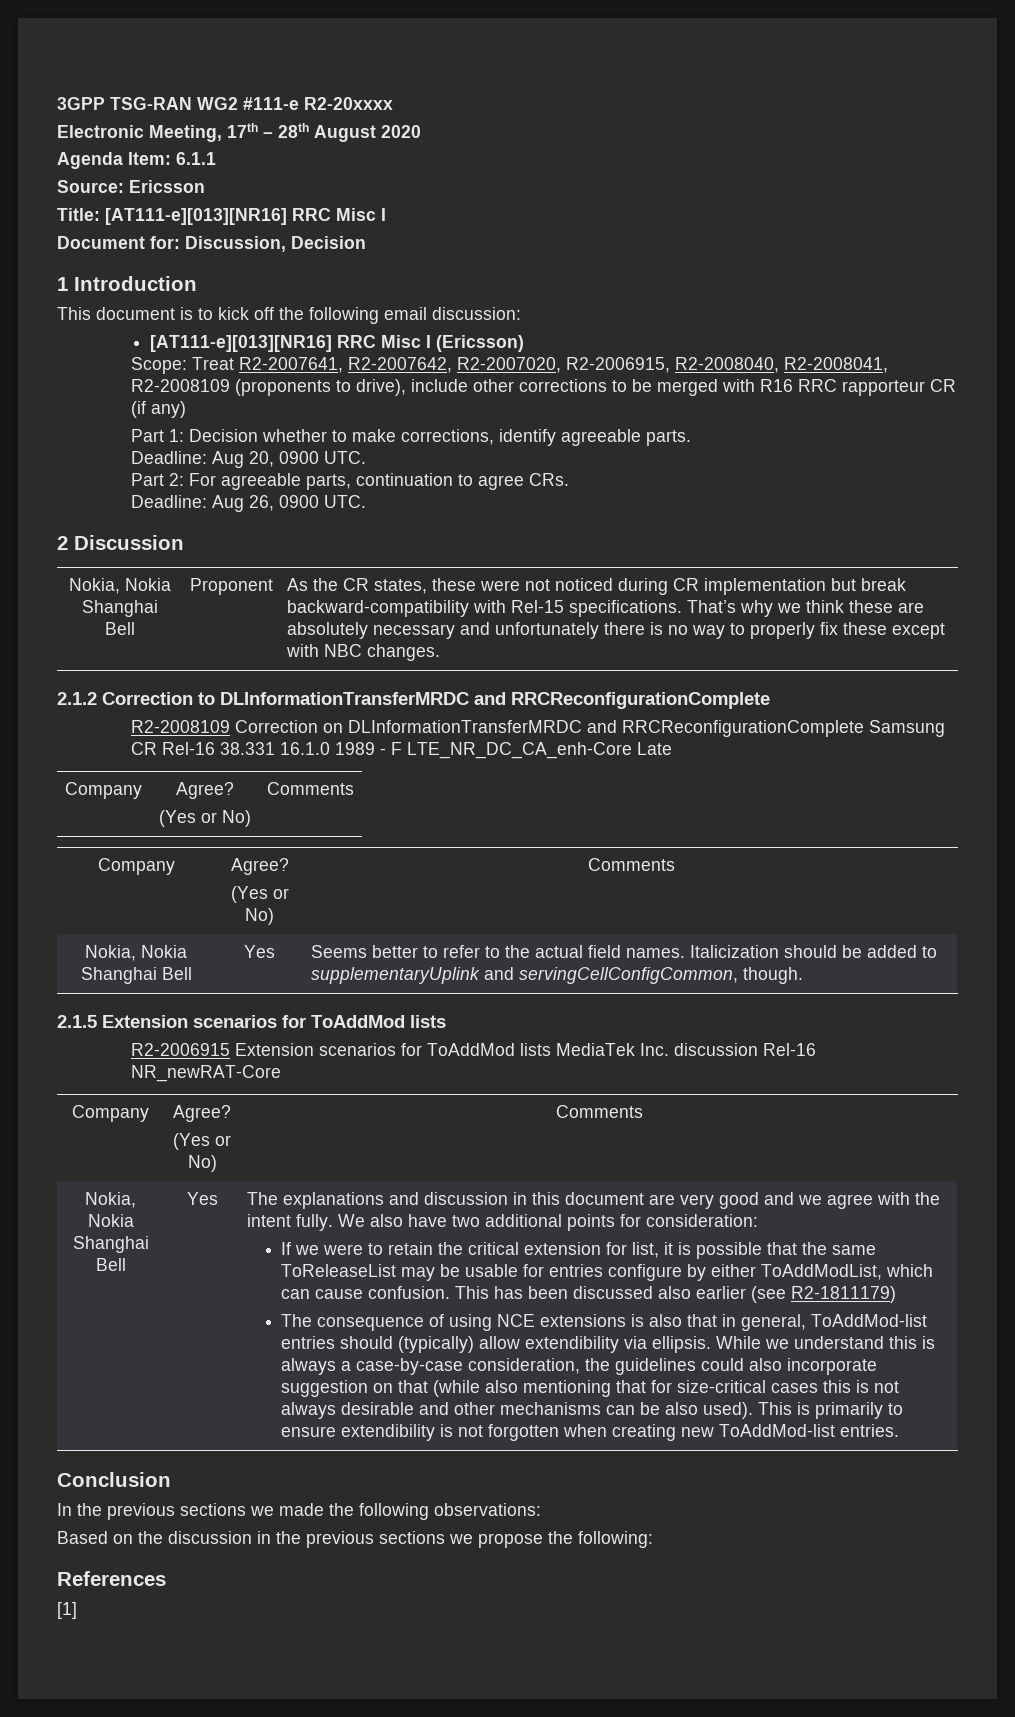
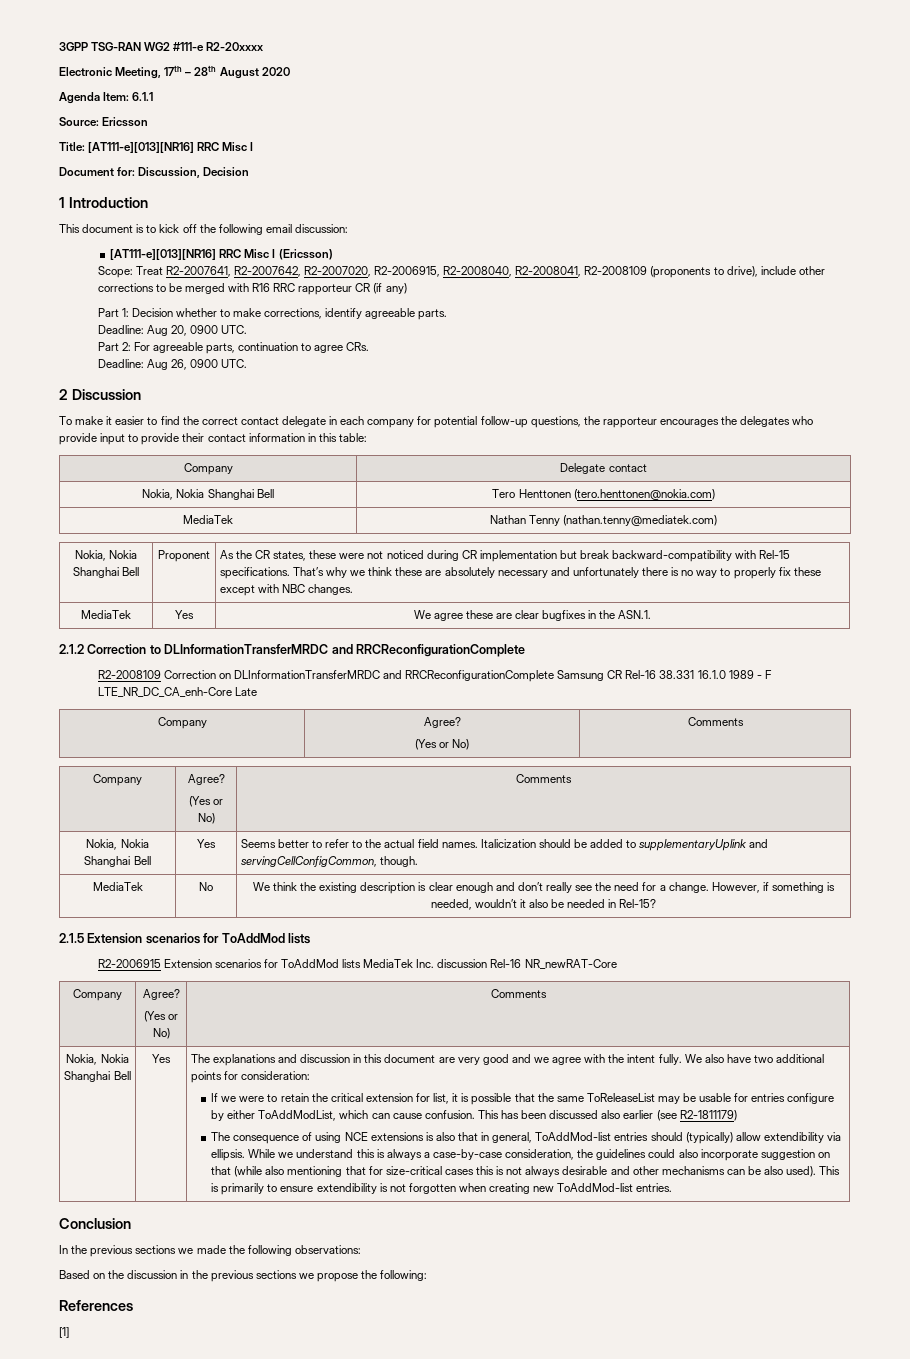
+ To make it easier to find the correct contact delegate in each company for potential follow-up questions, the rapporteur encourages the delegates who provide input to provide their contact information in this table:
+ Company | Delegate contact
+ Nokia, Nokia Shanghai Bell | Tero Henttonen (tero.henttonen@nokia.com)
+ MediaTek | Nathan Tenny (nathan.tenny@mediatek.com)
+ MediaTek | Yes | We agree these are clear bugfixes in the ASN.1.
+ MediaTek | No | We think the existing description is clear enough and don’t really see the need for a change. However, if something is needed, wouldn’t it also be needed in Rel-15?

